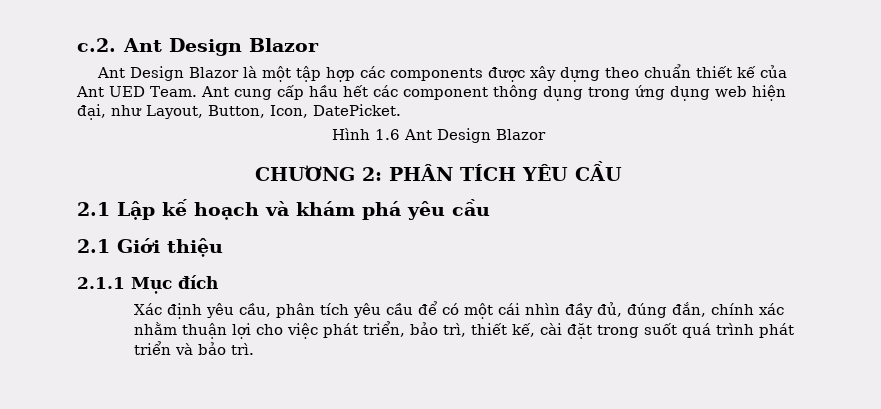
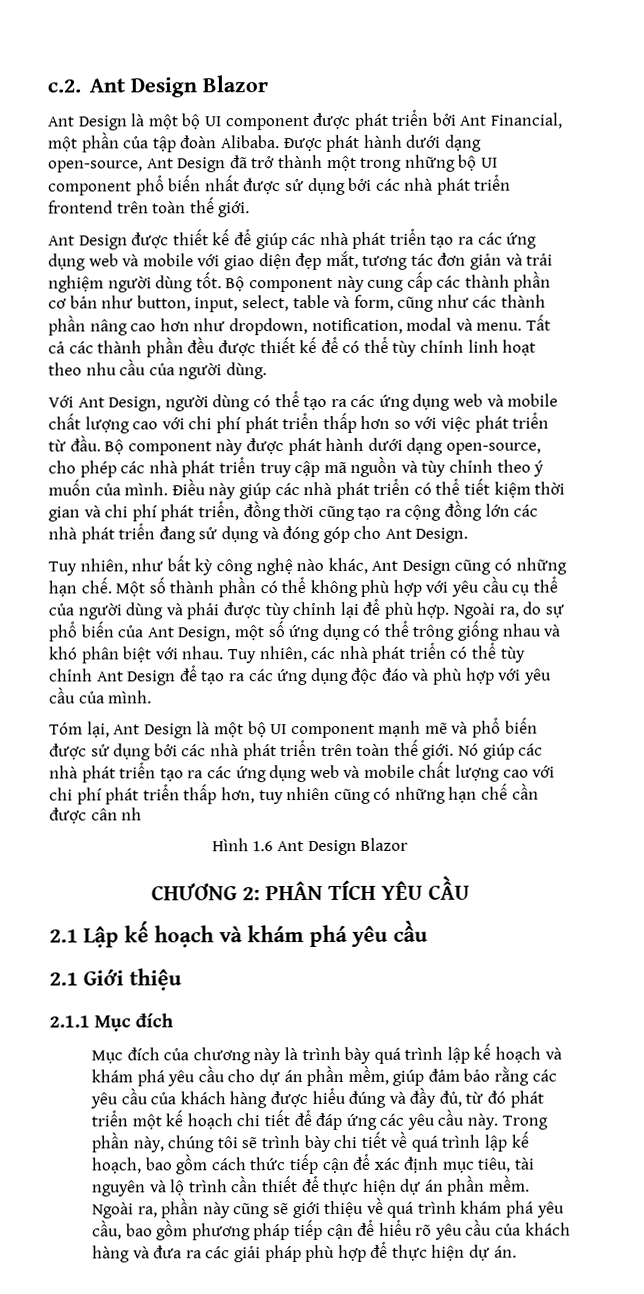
- Ant Design Blazor là một tập hợp các components được xây dựng theo chuẩn thiết kế của Ant UED Team. Ant cung cấp hầu hết các component thông dụng trong ứng dụng web hiện đại, như Layout, Button, Icon, DatePicket.
+ Ant Design là một bộ UI component được phát triển bởi Ant Financial, một phần của tập đoàn Alibaba. Được phát hành dưới dạng open-source, Ant Design đã trở thành một trong những bộ UI component phổ biến nhất được sử dụng bởi các nhà phát triển frontend trên toàn thế giới.
+ Ant Design được thiết kế để giúp các nhà phát triển tạo ra các ứng dụng web và mobile với giao diện đẹp mắt, tương tác đơn giản và trải nghiệm người dùng tốt. Bộ component này cung cấp các thành phần cơ bản như button, input, select, table và form, cũng như các thành phần nâng cao hơn như dropdown, notification, modal và menu. Tất cả các thành phần đều được thiết kế để có thể tùy chỉnh linh hoạt theo nhu cầu của người dùng.
+ Với Ant Design, người dùng có thể tạo ra các ứng dụng web và mobile chất lượng cao với chi phí phát triển thấp hơn so với việc phát triển từ đầu. Bộ component này được phát hành dưới dạng open-source, cho phép các nhà phát triển truy cập mã nguồn và tùy chỉnh theo ý muốn của mình. Điều này giúp các nhà phát triển có thể tiết kiệm thời gian và chi phí phát triển, đồng thời cũng tạo ra cộng đồng lớn các nhà phát triển đang sử dụng và đóng góp cho Ant Design.
+ Tuy nhiên, như bất kỳ công nghệ nào khác, Ant Design cũng có những hạn chế. Một số thành phần có thể không phù hợp với yêu cầu cụ thể của người dùng và phải được tùy chỉnh lại để phù hợp. Ngoài ra, do sự phổ biến của Ant Design, một số ứng dụng có thể trông giống nhau và khó phân biệt với nhau. Tuy nhiên, các nhà phát triển có thể tùy chỉnh Ant Design để tạo ra các ứng dụng độc đáo và phù hợp với yêu cầu của mình.
+ Tóm lại, Ant Design là một bộ UI component mạnh mẽ và phổ biến được sử dụng bởi các nhà phát triển trên toàn thế giới. Nó giúp các nhà phát triển tạo ra các ứng dụng web và mobile chất lượng cao với chi phí phát triển thấp hơn, tuy nhiên cũng có những hạn chế cần được cân nh
- Xác định yêu cầu, phân tích yêu cầu để có một cái nhìn đầy đủ, đúng đắn, chính xác nhằm thuận lợi cho việc phát triển, bảo trì, thiết kế, cài đặt trong suốt quá trình phát triển và bảo trì.
+ Mục đích của chương này là trình bày quá trình lập kế hoạch và khám phá yêu cầu cho dự án phần mềm, giúp đảm bảo rằng các yêu cầu của khách hàng được hiểu đúng và đầy đủ, từ đó phát triển một kế hoạch chi tiết để đáp ứng các yêu cầu này. Trong phần này, chúng tôi sẽ trình bày chi tiết về quá trình lập kế hoạch, bao gồm cách thức tiếp cận để xác định mục tiêu, tài nguyên và lộ trình cần thiết để thực hiện dự án phần mềm. Ngoài ra, phần này cũng sẽ giới thiệu về quá trình khám phá yêu cầu, bao gồm phương pháp tiếp cận để hiểu rõ yêu cầu của khách hàng và đưa ra các giải pháp phù hợp để thực hiện dự án.

